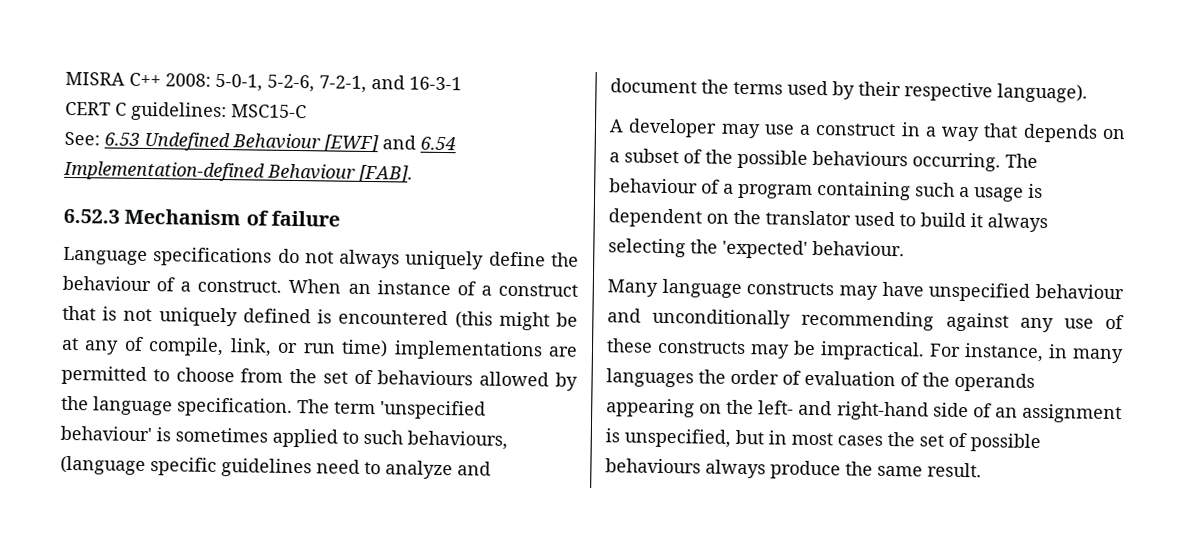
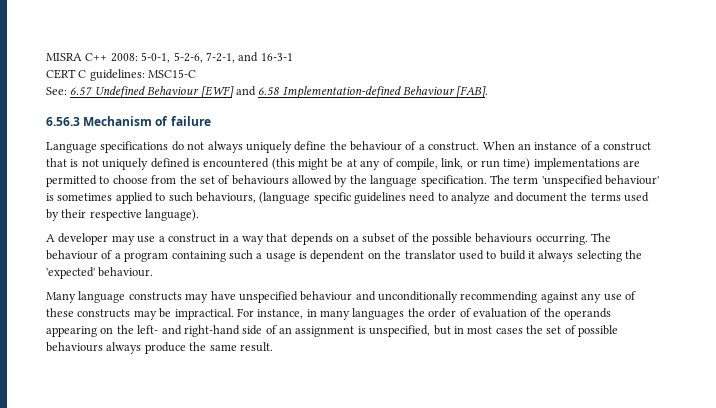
- See: 6.53 Undefined Behaviour [EWF] and 6.54 Implementation-defined Behaviour [FAB].
+ See: 6.57 Undefined Behaviour [EWF] and 6.58 Implementation-defined Behaviour [FAB].
- 6.52.3 Mechanism of failure
+ 6.56.3 Mechanism of failure

